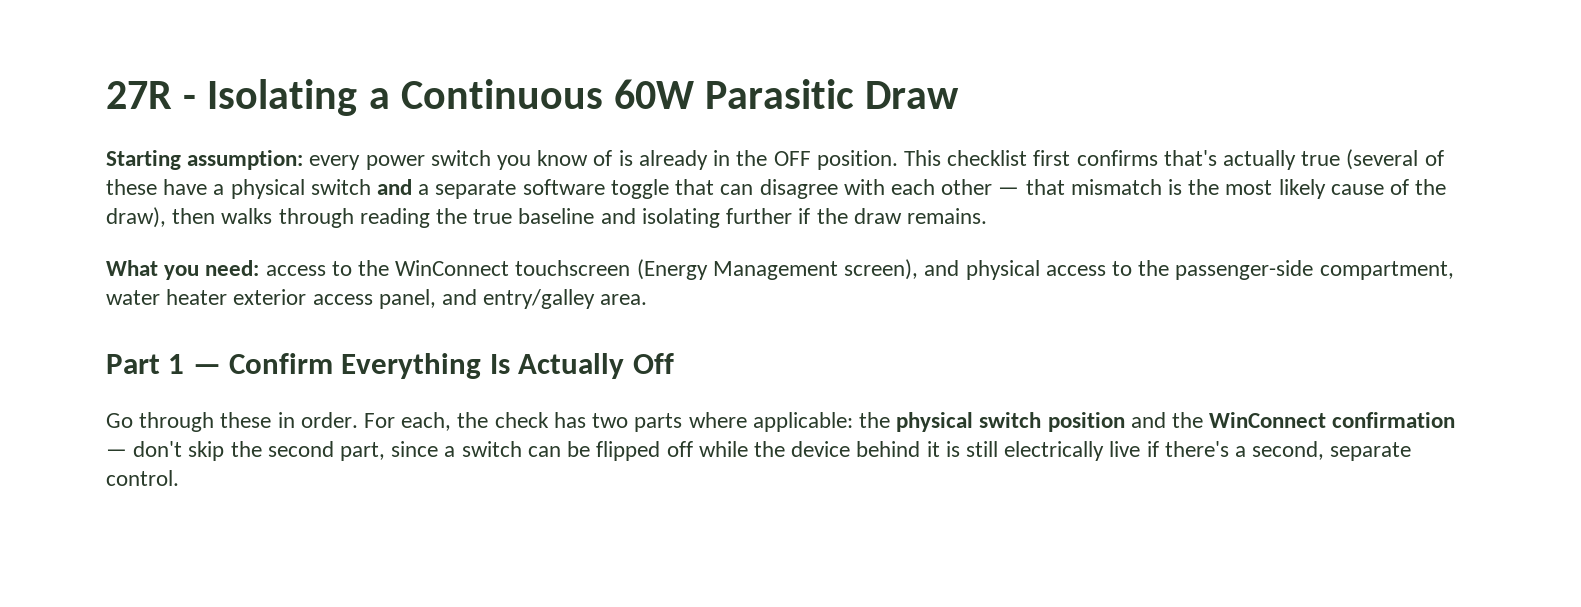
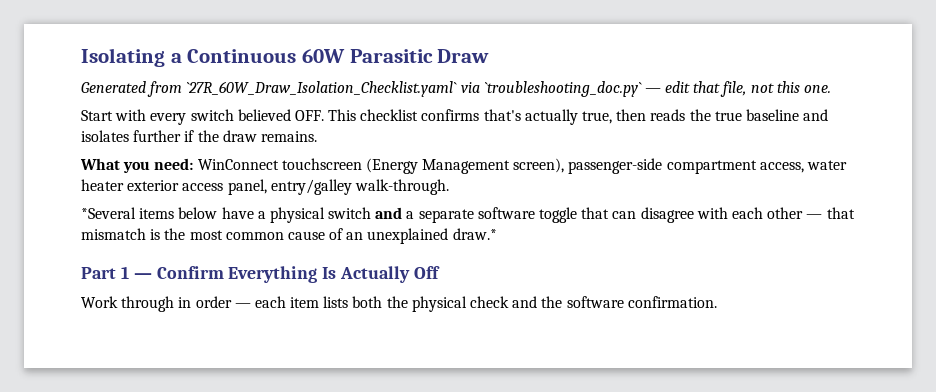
- 27R - Isolating a Continuous 60W Parasitic Draw
+ Isolating a Continuous 60W Parasitic Draw
- Starting assumption: every power switch you know of is already in the OFF position. This checklist first confirms that's actually true (several of these have a physical switch and a separate software toggle that can disagree with each other — that mismatch is the most likely cause of the draw), then walks through reading the true baseline and isolating further if the draw remains.
- What you need: access to the WinConnect touchscreen (Energy Management screen), and physical access to the passenger-side compartment, water heater exterior access panel, and entry/galley area.
+ Generated from `27R_60W_Draw_Isolation_Checklist.yaml` via `troubleshooting_doc.py` — edit that file, not this one.
+ Start with every switch believed OFF. This checklist confirms that's actually true, then reads the true baseline and isolates further if the draw remains.
+ What you need: WinConnect touchscreen (Energy Management screen), passenger-side compartment access, water heater exterior access panel, entry/galley walk-through.
+ *Several items below have a physical switch and a separate software toggle that can disagree with each other — that mismatch is the most common cause of an unexplained draw.*
- Go through these in order. For each, the check has two parts where applicable: the physical switch position and the WinConnect confirmation — don't skip the second part, since a switch can be flipped off while the device behind it is still electrically live if there's a second, separate control.
+ Work through in order — each item lists both the physical check and the software confirmation.

